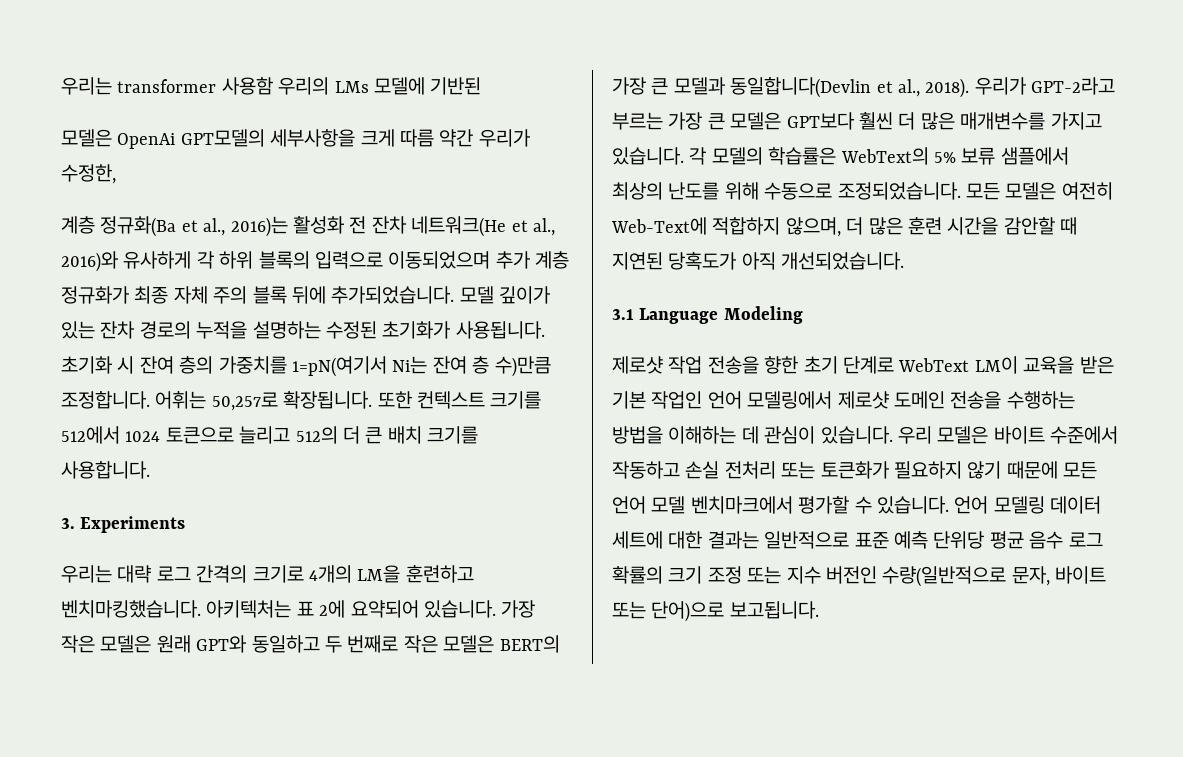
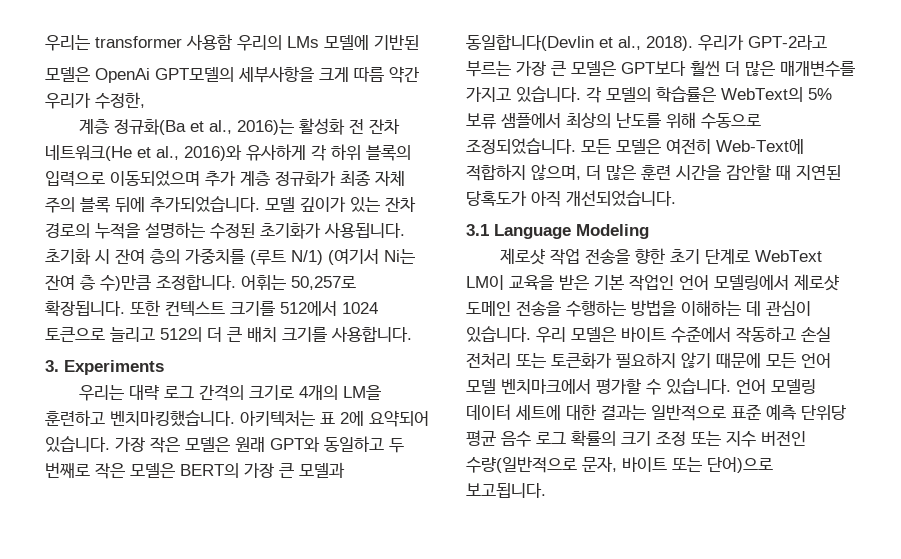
- 초기화 시 잔여 층의 가중치를 1=pN(여기서 Ni는 잔여 층 수)만큼 조정합니다.
+ 초기화 시 잔여 층의 가중치를 (루트 N/1) (여기서 Ni는 잔여 층 수)만큼 조정합니다.

